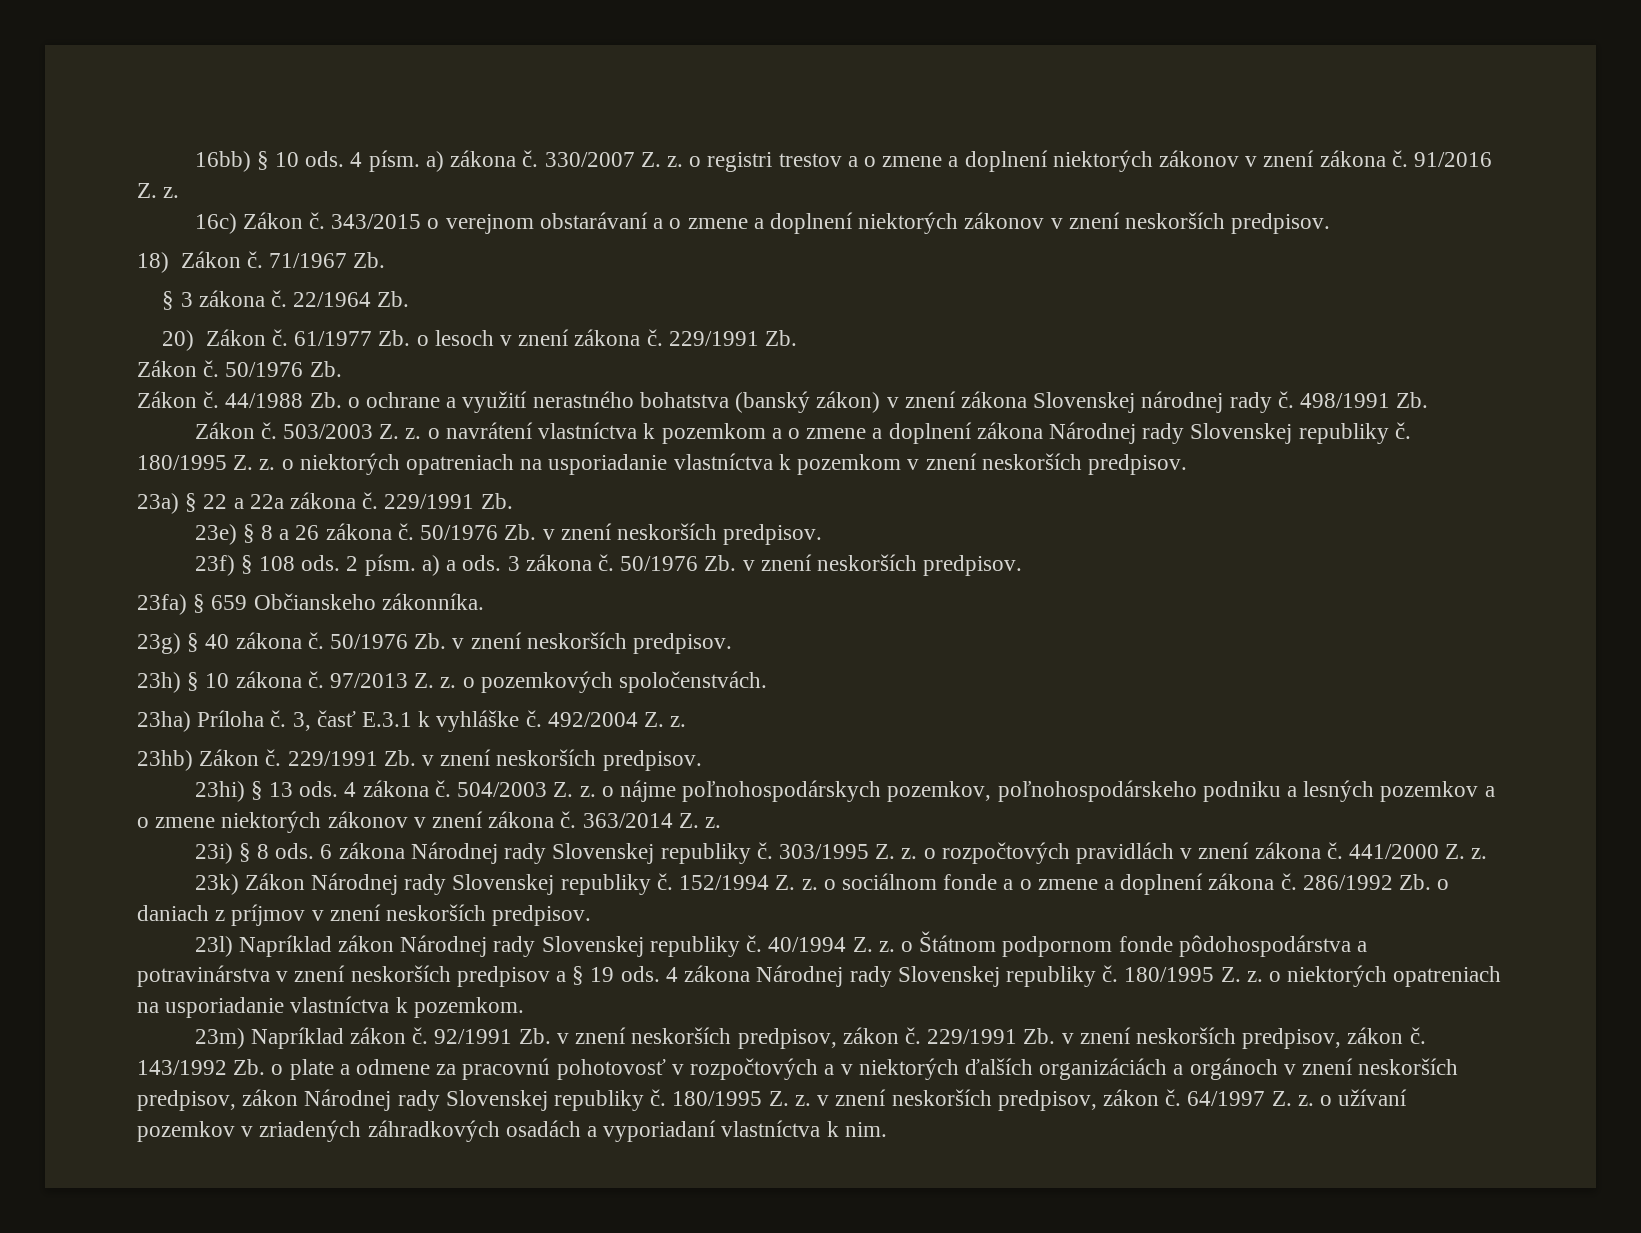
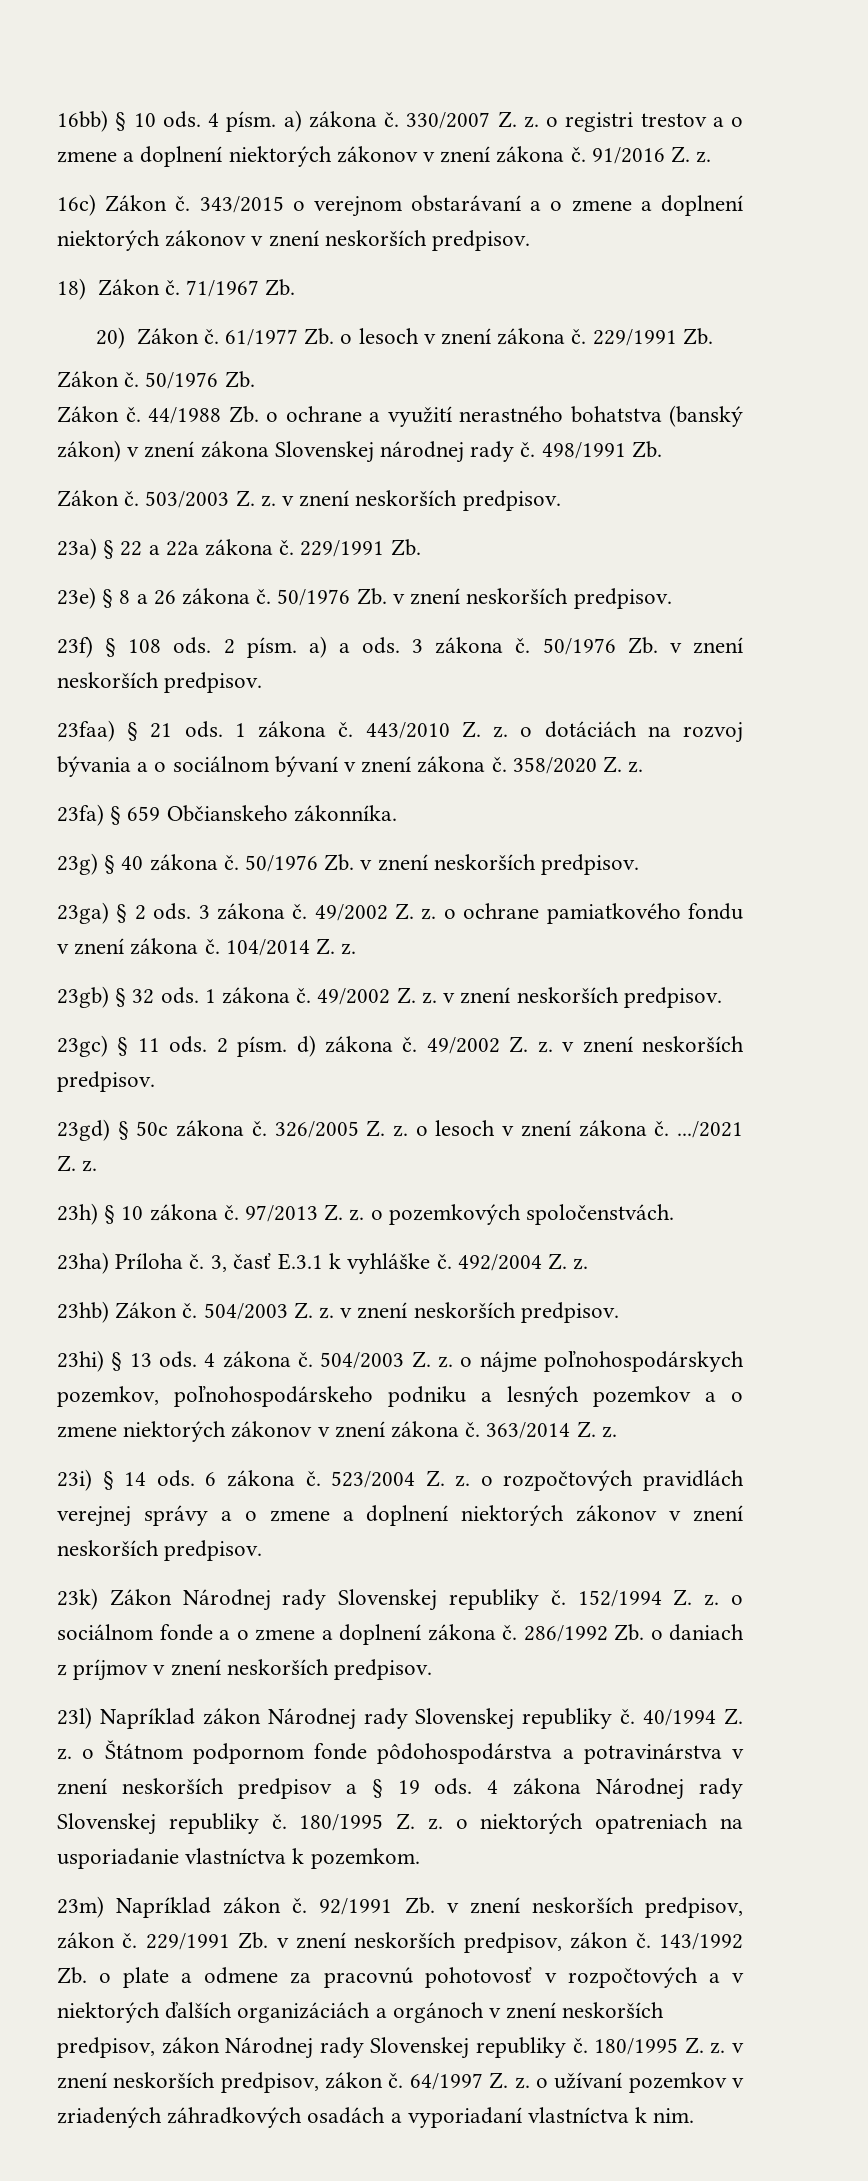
- § 3 zákona č. 22/1964 Zb.
- 503/2003 Z. z. o navrátení vlastníctva k pozemkom a o zmene a doplnení zákona Národnej rady Slovenskej republiky č. 180/1995 Z. z. o niektorých opatreniach na usporiadanie vlastníctva k pozemkom v znení neskorších predpisov.
+ 503/2003 Z. z. v znení neskorších predpisov.
+ 23faa) § 21 ods. 1 zákona č. 443/2010 Z. z. o dotáciách na rozvoj bývania a o sociálnom bývaní v znení zákona č. 358/2020 Z. z.
+ 23ga) § 2 ods. 3 zákona č. 49/2002 Z. z. o ochrane pamiatkového fondu v znení zákona č. 104/2014 Z. z.
+ 23gb) § 32 ods. 1 zákona č. 49/2002 Z. z. v znení neskorších predpisov.
+ 23gc) § 11 ods. 2 písm. d) zákona č. 49/2002 Z. z. v znení neskorších predpisov.
+ 23gd) § 50c zákona č. 326/2005 Z. z. o lesoch v znení zákona č. .../2021 Z. z.
- 229/1991 Zb. v znení neskorších predpisov.
+ 504/2003 Z. z. v znení neskorších predpisov.
- 23i) § 8 ods.
+ 23i) § 14 ods.
- 6 zákona Národnej rady Slovenskej republiky č. 303/1995 Z. z. o rozpočtových pravidlách v znení zákona č. 441/2000 Z. z.
+ 6 zákona č. 523/2004 Z. z. o rozpočtových pravidlách verejnej správy a o zmene a doplnení niektorých zákonov v znení neskorších predpisov.

